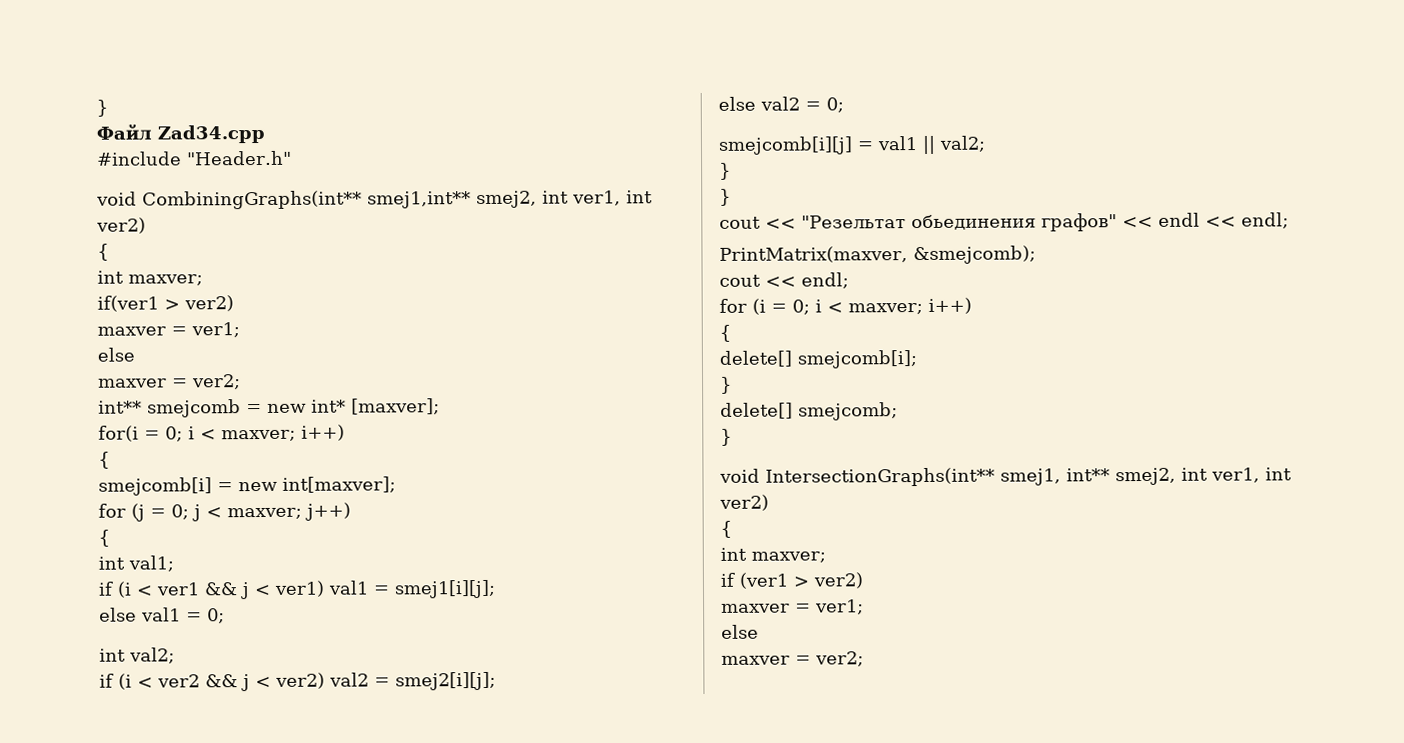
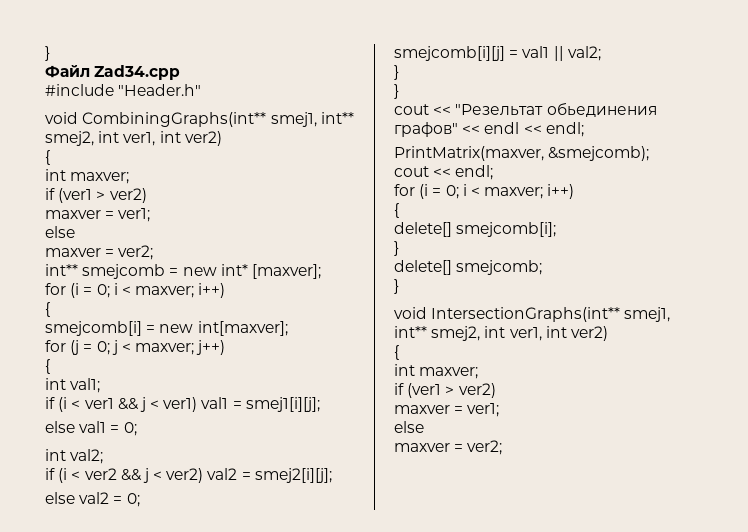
- void CombiningGraphs(int** smej1,int** smej2, int ver1, int ver2)
+ void CombiningGraphs(int** smej1, int** smej2, int ver1, int ver2)
  {
  int maxver;
- if(ver1 > ver2)
+ if (ver1 > ver2)
  int** smejcomb = new int* [maxver];
- for(i = 0; i < maxver; i++)
+ for (i = 0; i < maxver; i++)

